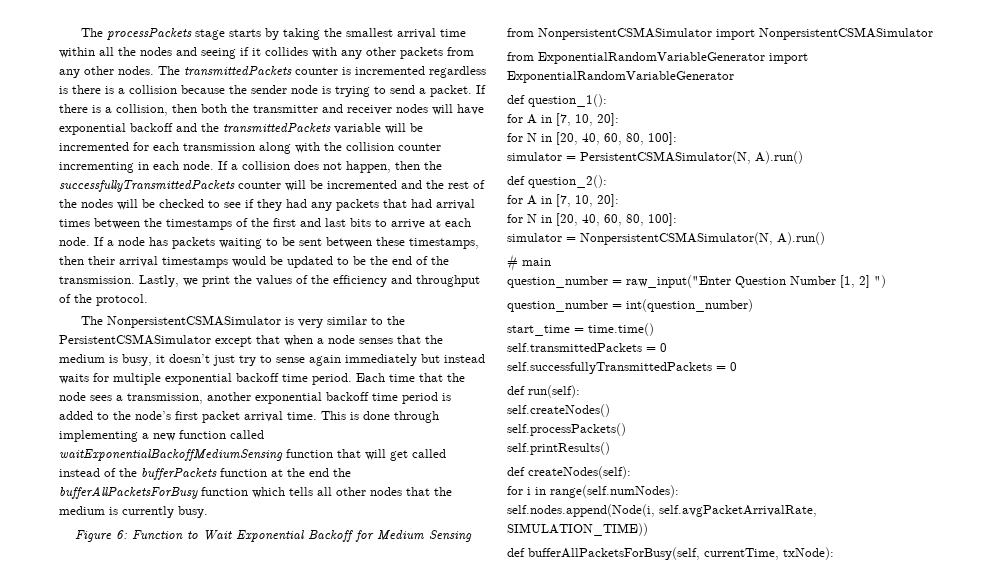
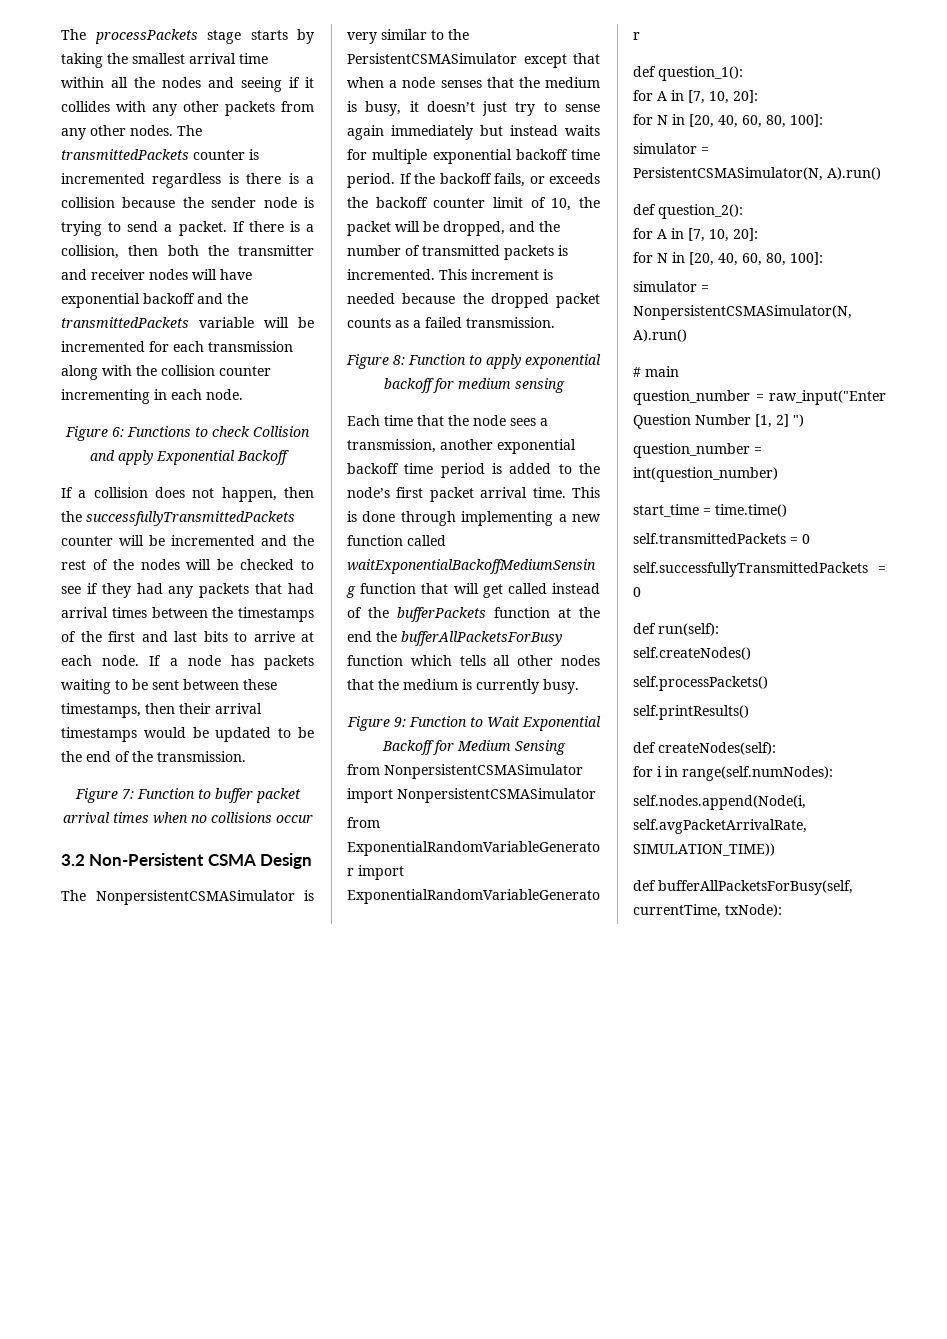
- If there is a collision, then both the transmitter and receiver nodes will have exponential backoff and the transmittedPackets variable will be incremented for each transmission along with the collision counter incrementing in each node. If a collision does not happen, then the successfullyTransmittedPackets counter will be incremented and the rest of the nodes will be checked to see if they had any packets that had arrival times between the timestamps of the first and last bits to arrive at each node.
+ If there is a collision, then both the transmitter and receiver nodes will have exponential backoff and the transmittedPackets variable will be incremented for each transmission along with the collision counter incrementing in each node.
+ Figure 6: Functions to check Collision and apply Exponential Backoff
+ If a collision does not happen, then the successfullyTransmittedPackets counter will be incremented and the rest of the nodes will be checked to see if they had any packets that had arrival times between the timestamps of the first and last bits to arrive at each node.
- If a node has packets waiting to be sent between these timestamps, then their arrival timestamps would be updated to be the end of the transmission. Lastly, we print the values of the efficiency and throughput of the protocol.
+ If a node has packets waiting to be sent between these timestamps, then their arrival timestamps would be updated to be the end of the transmission.
+ Figure 7: Function to buffer packet arrival times when no collisions occur
+ 3.2 Non-Persistent CSMA Design
- The NonpersistentCSMASimulator is very similar to the PersistentCSMASimulator except that when a node senses that the medium is busy, it doesn’t just try to sense again immediately but instead waits for multiple exponential backoff time period. Each time that the node sees a transmission, another exponential backoff time period is added to the node’s first packet arrival time.
+ The NonpersistentCSMASimulator is very similar to the PersistentCSMASimulator except that when a node senses that the medium is busy, it doesn’t just try to sense again immediately but instead waits for multiple exponential backoff time period. If the backoff fails, or exceeds the backoff counter limit of 10, the packet will be dropped, and the number of transmitted packets is incremented. This increment is needed because the dropped packet counts as a failed transmission.
+ Figure 8: Function to apply exponential backoff for medium sensing
+ Each time that the node sees a transmission, another exponential backoff time period is added to the node’s first packet arrival time.
- Figure 6: Function to Wait Exponential Backoff for Medium Sensing
+ Figure 9: Function to Wait Exponential Backoff for Medium Sensing

